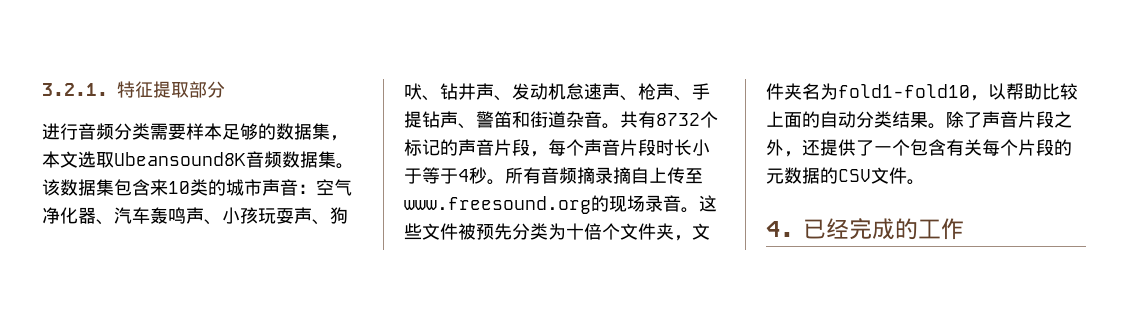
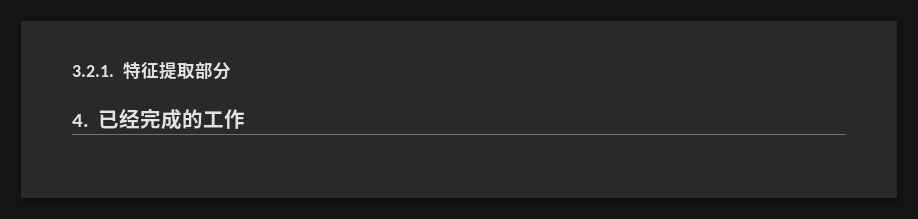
- 进行音频分类需要样本足够的数据集，本文选取Ubeansound8K音频数据集。该数据集包含来10类的城市声音：空气净化器、汽车轰鸣声、小孩玩耍声、狗吠、钻井声、发动机怠速声、枪声、手提钻声、警笛和街道杂音。共有8732个标记的声音片段，每个声音片段时长小于等于4秒。所有音频摘录摘自上传至www.freesound.org的现场录音。这些文件被预先分类为十倍个文件夹，文件夹名为fold1-fold10，以帮助比较上面的自动分类结果。除了声音片段之外，还提供了一个包含有关每个片段的元数据的CSV文件。

